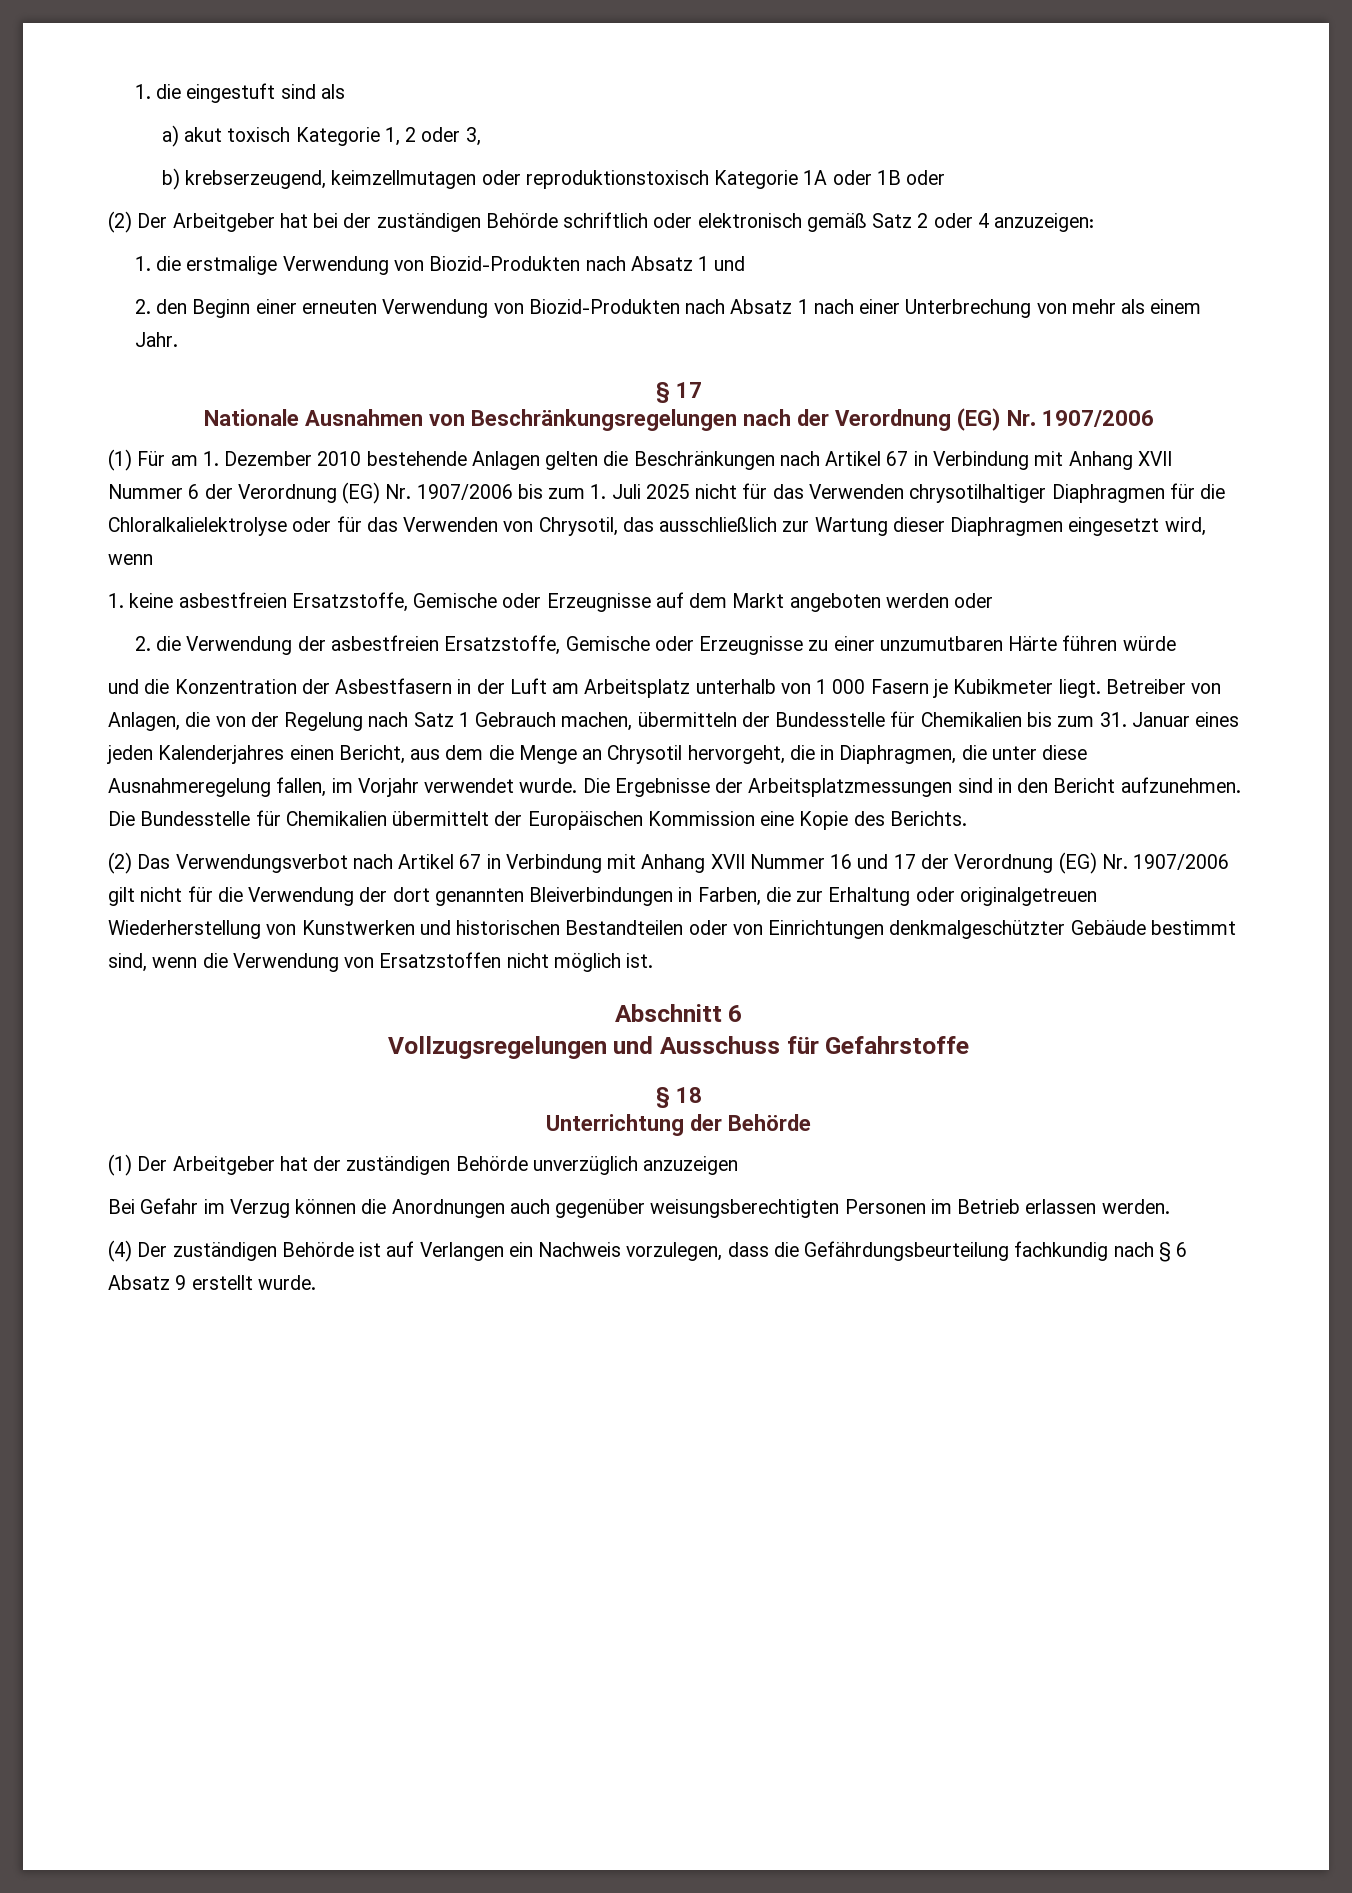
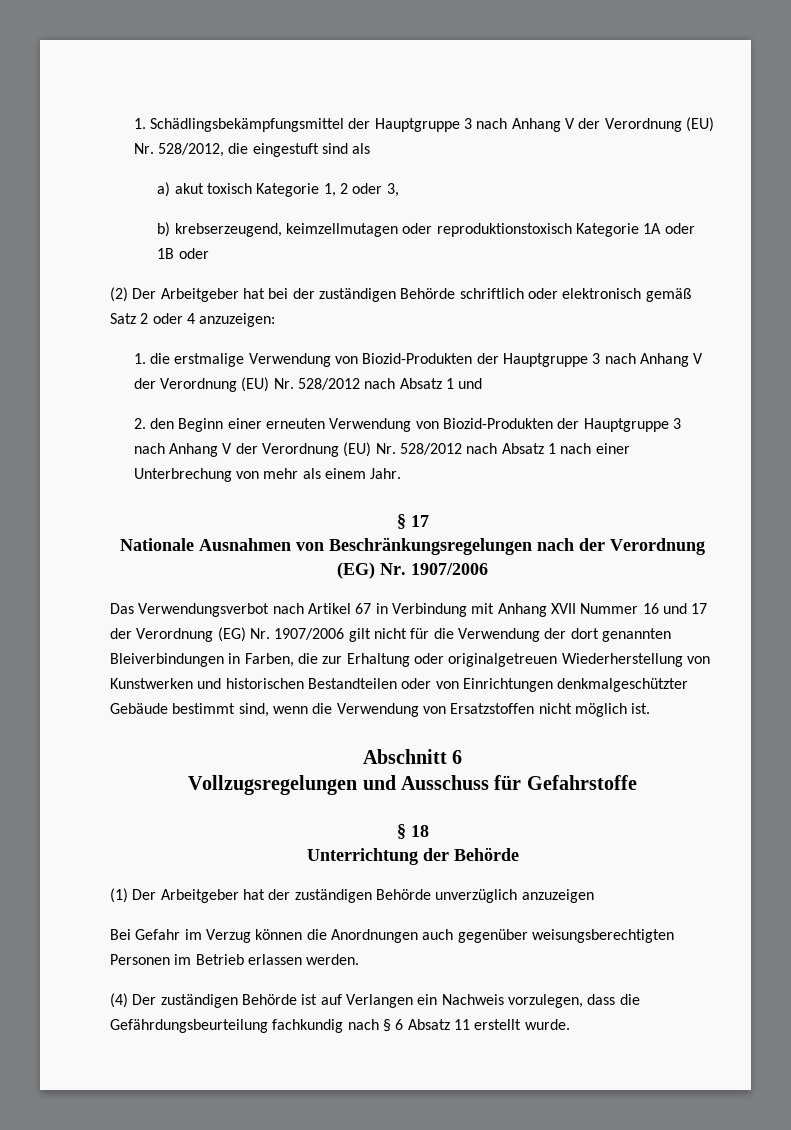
- 1. die eingestuft sind als
+ 1. Schädlingsbekämpfungsmittel der Hauptgruppe 3 nach Anhang V der Verordnung (EU) Nr. 528/2012, die eingestuft sind als
- 1. die erstmalige Verwendung von Biozid-Produkten nach Absatz 1 und
+ 1. die erstmalige Verwendung von Biozid-Produkten der Hauptgruppe 3 nach Anhang V der Verordnung (EU) Nr. 528/2012 nach Absatz 1 und
- 2. den Beginn einer erneuten Verwendung von Biozid-Produkten nach Absatz 1 nach einer Unterbrechung von mehr als einem Jahr.
+ 2. den Beginn einer erneuten Verwendung von Biozid-Produkten der Hauptgruppe 3 nach Anhang V der Verordnung (EU) Nr. 528/2012 nach Absatz 1 nach einer Unterbrechung von mehr als einem Jahr.
- (1) Für am 1. Dezember 2010 bestehende Anlagen gelten die Beschränkungen nach Artikel 67 in Verbindung mit Anhang XVII Nummer 6 der Verordnung (EG) Nr. 1907/2006 bis zum 1. Juli 2025 nicht für das Verwenden chrysotilhaltiger Diaphragmen für die Chloralkalielektrolyse oder für das Verwenden von Chrysotil, das ausschließlich zur Wartung dieser Diaphragmen eingesetzt wird, wenn
- 1. keine asbestfreien Ersatzstoffe, Gemische oder Erzeugnisse auf dem Markt angeboten werden oder
- 2. die Verwendung der asbestfreien Ersatzstoffe, Gemische oder Erzeugnisse zu einer unzumutbaren Härte führen würde
- und die Konzentration der Asbestfasern in der Luft am Arbeitsplatz unterhalb von 1 000 Fasern je Kubikmeter liegt. Betreiber von Anlagen, die von der Regelung nach Satz 1 Gebrauch machen, übermitteln der Bundesstelle für Chemikalien bis zum 31. Januar eines jeden Kalenderjahres einen Bericht, aus dem die Menge an Chrysotil hervorgeht, die in Diaphragmen, die unter diese Ausnahmeregelung fallen, im Vorjahr verwendet wurde. Die Ergebnisse der Arbeitsplatzmessungen sind in den Bericht aufzunehmen. Die Bundesstelle für Chemikalien übermittelt der Europäischen Kommission eine Kopie des Berichts.
- (2) Das Verwendungsverbot nach Artikel 67 in Verbindung mit Anhang XVII Nummer 16 und 17 der Verordnung (EG) Nr. 1907/2006 gilt nicht für die Verwendung der dort genannten Bleiverbindungen in Farben, die zur Erhaltung oder originalgetreuen Wiederherstellung von Kunstwerken und historischen Bestandteilen oder von Einrichtungen denkmalgeschützter Gebäude bestimmt sind, wenn die Verwendung von Ersatzstoffen nicht möglich ist.
+ Das Verwendungsverbot nach Artikel 67 in Verbindung mit Anhang XVII Nummer 16 und 17 der Verordnung (EG) Nr. 1907/2006 gilt nicht für die Verwendung der dort genannten Bleiverbindungen in Farben, die zur Erhaltung oder originalgetreuen Wiederherstellung von Kunstwerken und historischen Bestandteilen oder von Einrichtungen denkmalgeschützter Gebäude bestimmt sind, wenn die Verwendung von Ersatzstoffen nicht möglich ist.
- (4) Der zuständigen Behörde ist auf Verlangen ein Nachweis vorzulegen, dass die Gefährdungsbeurteilung fachkundig nach § 6 Absatz 9 erstellt wurde.
+ (4) Der zuständigen Behörde ist auf Verlangen ein Nachweis vorzulegen, dass die Gefährdungsbeurteilung fachkundig nach § 6 Absatz 11 erstellt wurde.

